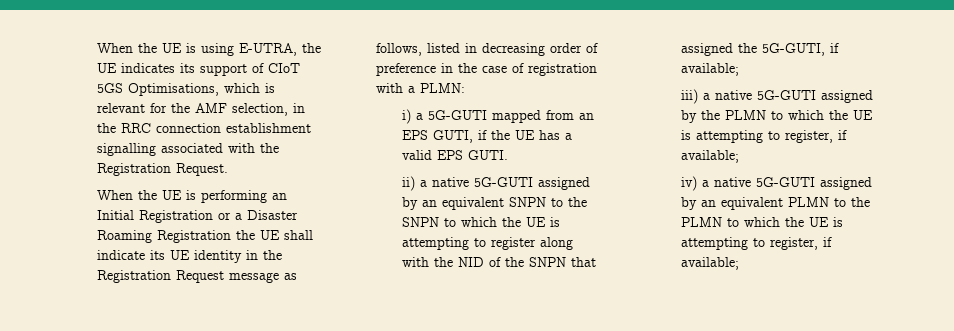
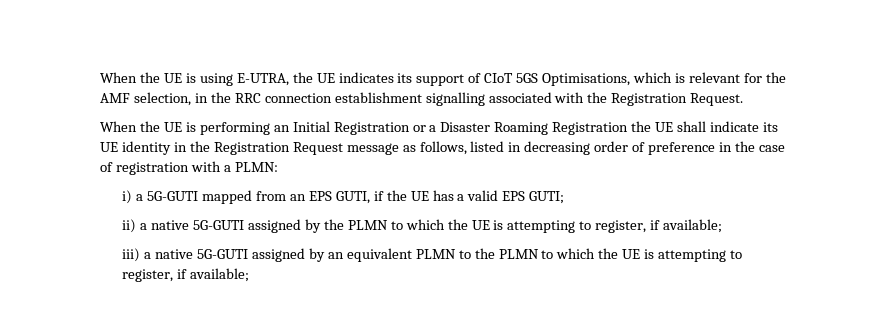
- i) a 5G-GUTI mapped from an EPS GUTI, if the UE has a valid EPS GUTI.
+ i) a 5G-GUTI mapped from an EPS GUTI, if the UE has a valid EPS GUTI;
- ii) a native 5G-GUTI assigned by an equivalent SNPN to the SNPN to which the UE is attempting to register along with the NID of the SNPN that assigned the 5G-GUTI, if available;
- iii) a native 5G-GUTI assigned by the PLMN to which the UE is attempting to register, if available;
+ ii) a native 5G-GUTI assigned by the PLMN to which the UE is attempting to register, if available;
- iv) a native 5G-GUTI assigned by an equivalent PLMN to the PLMN to which the UE is attempting to register, if available;
+ iii) a native 5G-GUTI assigned by an equivalent PLMN to the PLMN to which the UE is attempting to register, if available;

